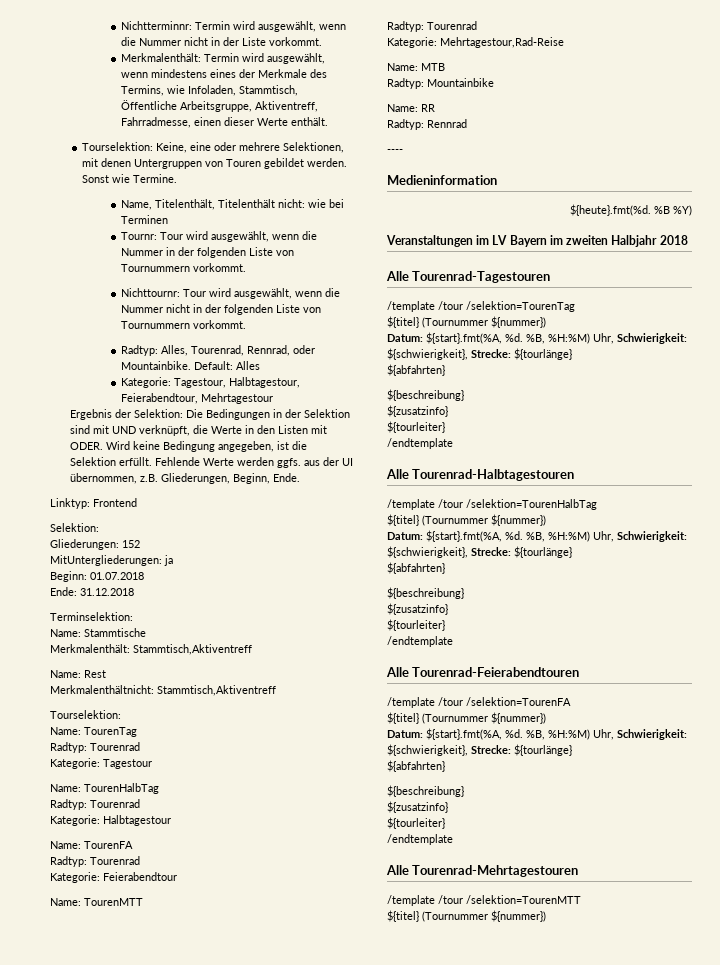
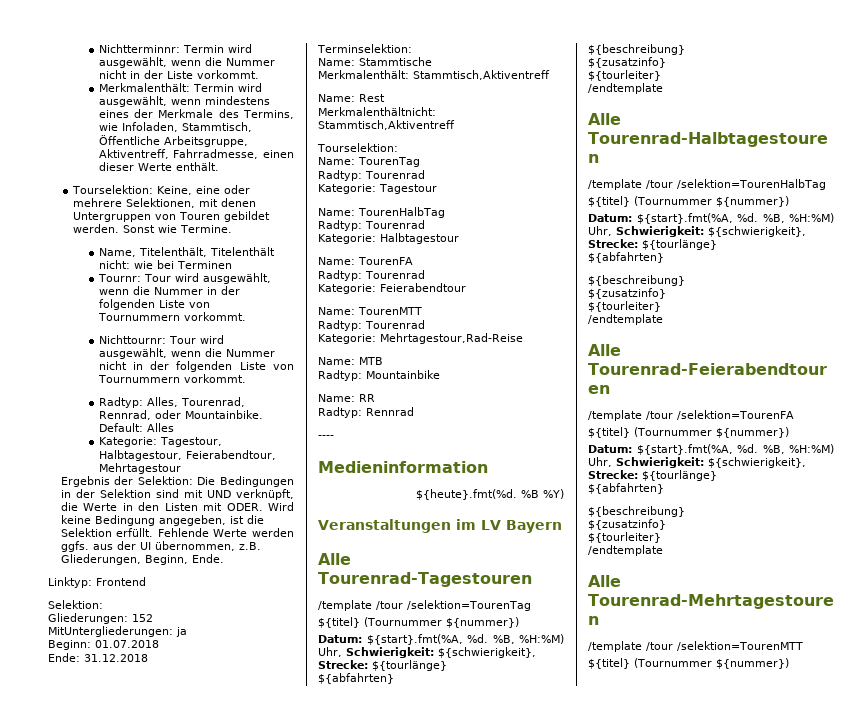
- Veranstaltungen im LV Bayern im zweiten Halbjahr 2018
+ Veranstaltungen im LV Bayern

